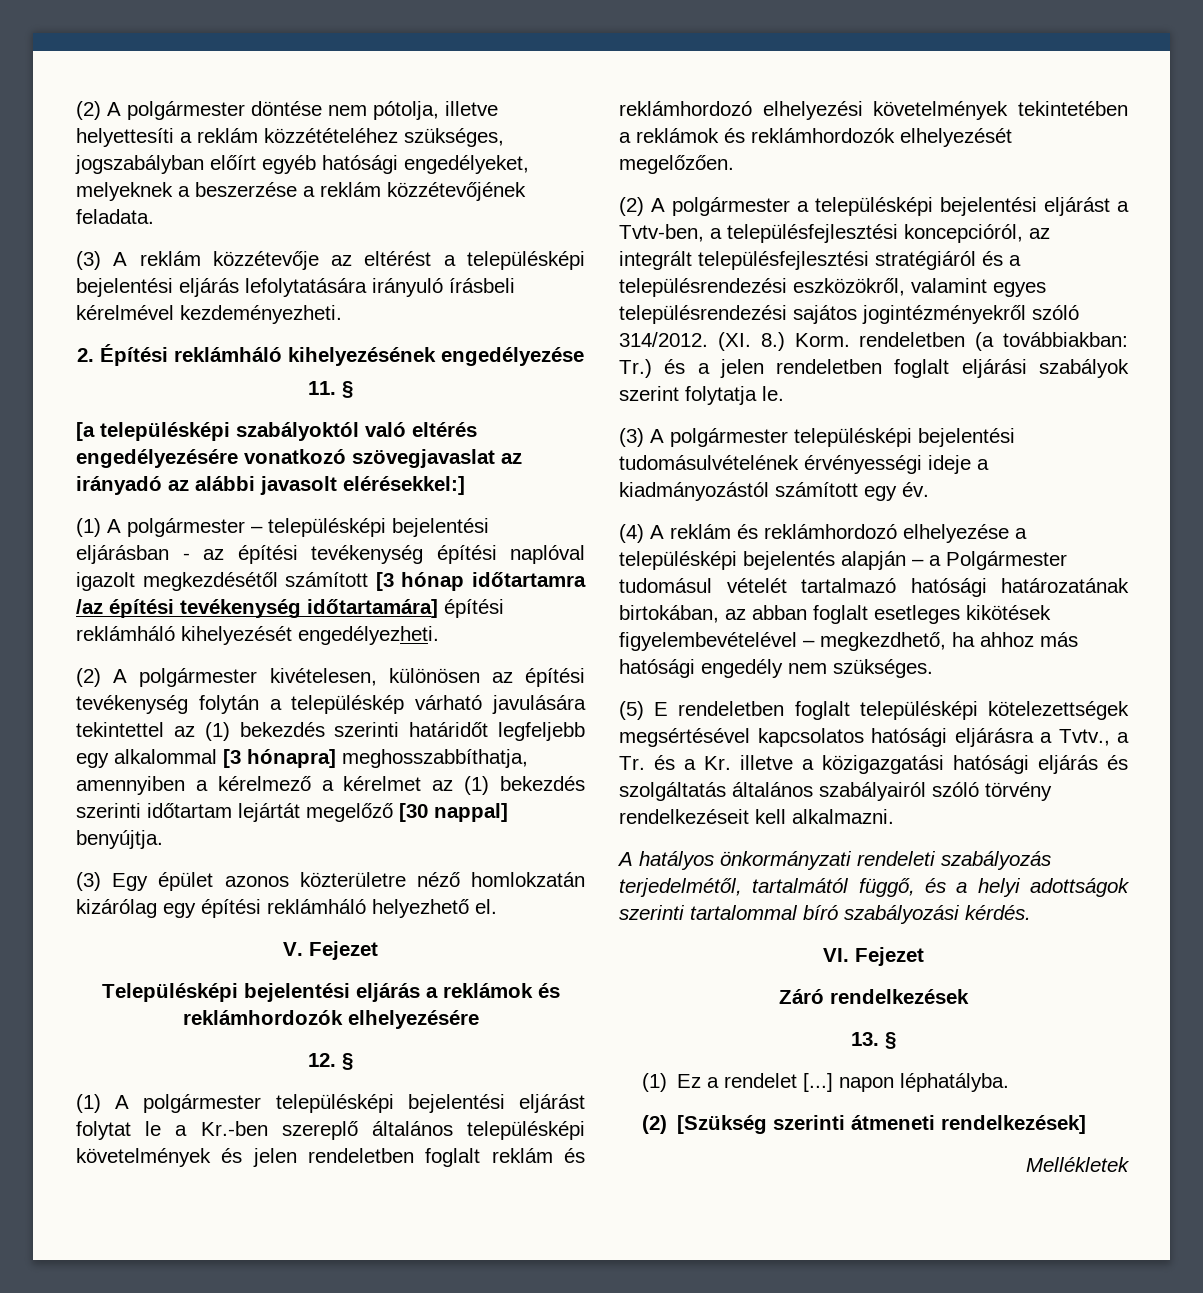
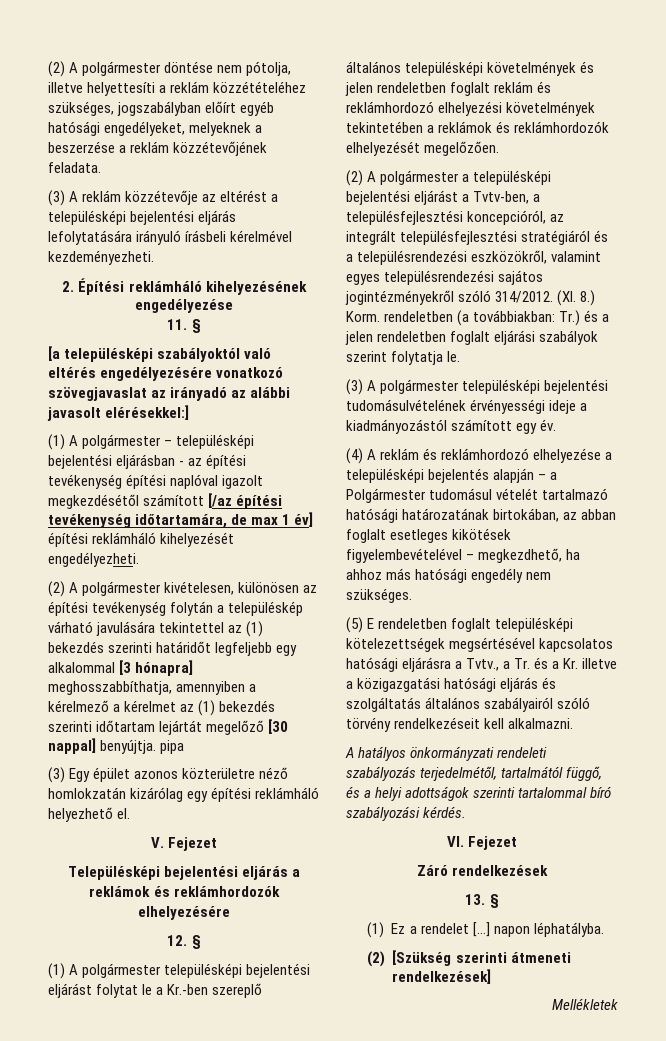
- (1) A polgármester – településképi bejelentési eljárásban - az építési tevékenység építési naplóval igazolt megkezdésétől számított [3 hónap időtartamra /az építési tevékenység időtartamára] építési reklámháló kihelyezését engedélyezheti.
+ (1) A polgármester – településképi bejelentési eljárásban - az építési tevékenység építési naplóval igazolt megkezdésétől számított [/az építési tevékenység időtartamára, de max 1 év] építési reklámháló kihelyezését engedélyezheti.
- (2) A polgármester kivételesen, különösen az építési tevékenység folytán a településkép várható javulására tekintettel az (1) bekezdés szerinti határidőt legfeljebb egy alkalommal [3 hónapra] meghosszabbíthatja, amennyiben a kérelmező a kérelmet az (1) bekezdés szerinti időtartam lejártát megelőző [30 nappal] benyújtja.
+ (2) A polgármester kivételesen, különösen az építési tevékenység folytán a településkép várható javulására tekintettel az (1) bekezdés szerinti határidőt legfeljebb egy alkalommal [3 hónapra] meghosszabbíthatja, amennyiben a kérelmező a kérelmet az (1) bekezdés szerinti időtartam lejártát megelőző [30 nappal] benyújtja. pipa

